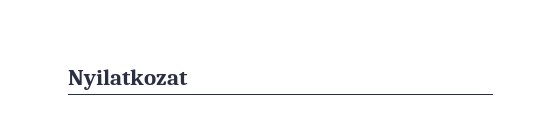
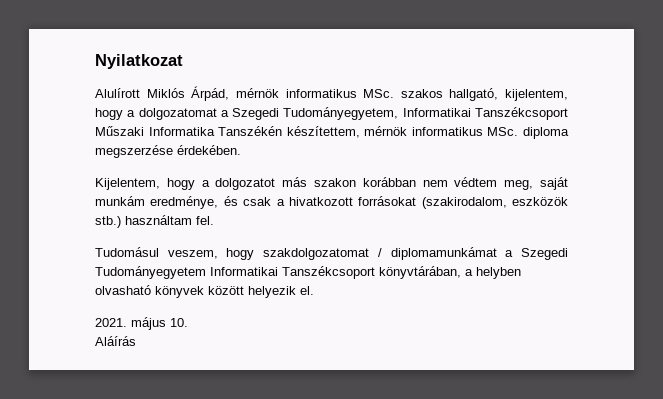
+ Alulírott Miklós Árpád, mérnök informatikus MSc. szakos hallgató, kijelentem, hogy a dolgozatomat a Szegedi Tudományegyetem, Informatikai Tanszékcsoport Műszaki Informatika Tanszékén készítettem, mérnök informatikus MSc. diploma megszerzése érdekében.
+ Kijelentem, hogy a dolgozatot más szakon korábban nem védtem meg, saját munkám eredménye, és csak a hivatkozott forrásokat (szakirodalom, eszközök stb.) használtam fel.
+ Tudomásul veszem, hogy szakdolgozatomat / diplomamunkámat a Szegedi Tudományegyetem Informatikai Tanszékcsoport könyvtárában, a helyben olvasható könyvek között helyezik el.
+ 2021. május 10.
+ Aláírás

